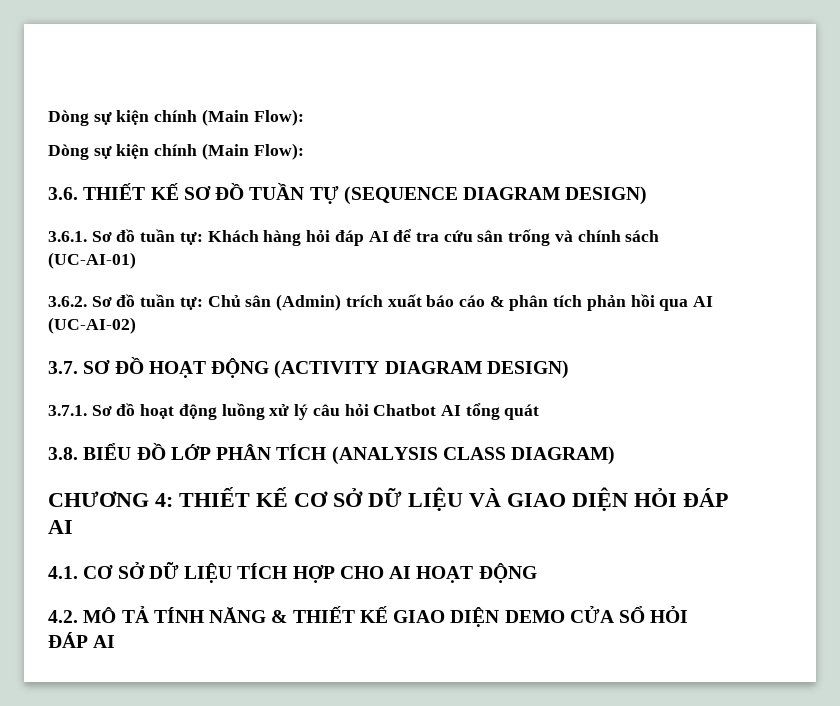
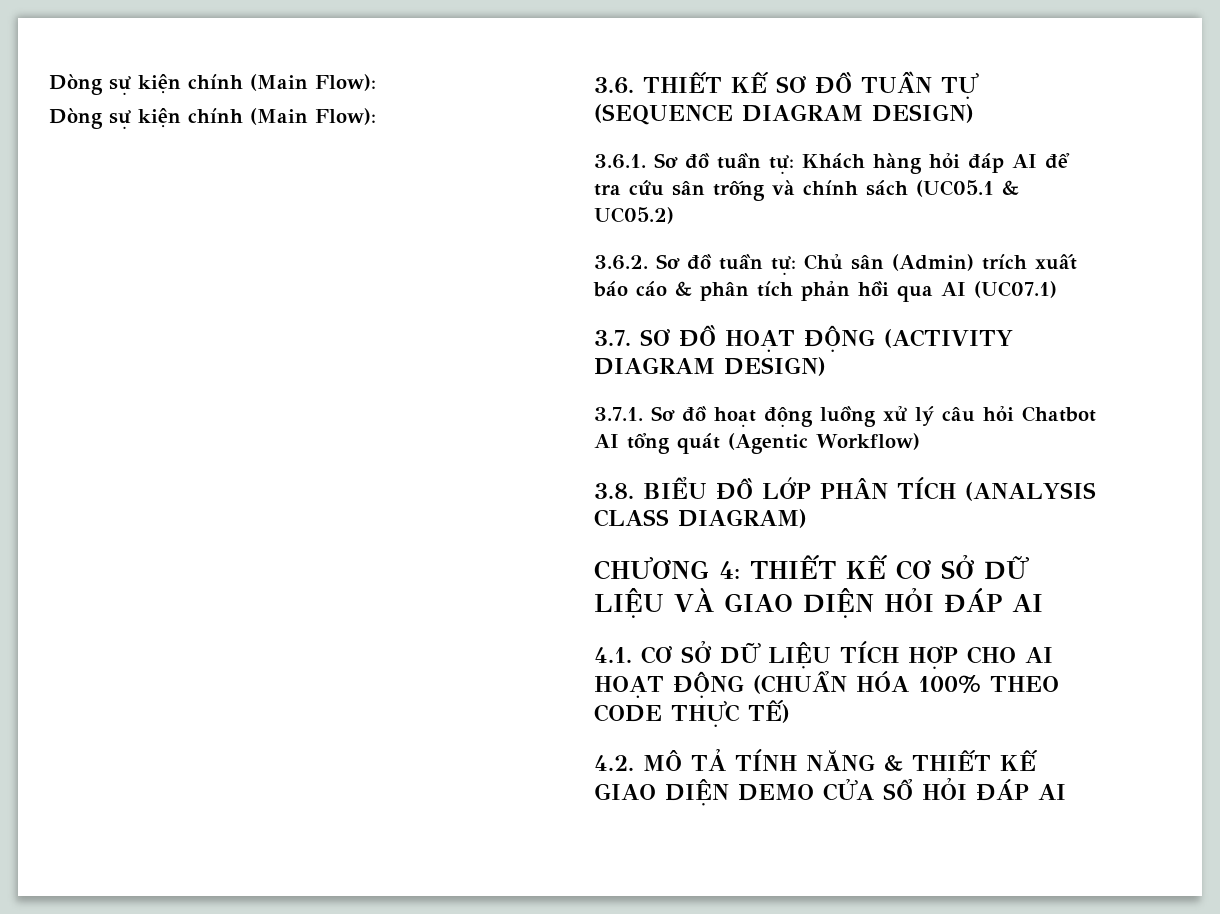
- 3.6.1. Sơ đồ tuần tự: Khách hàng hỏi đáp AI để tra cứu sân trống và chính sách (UC-AI-01)
+ 3.6.1. Sơ đồ tuần tự: Khách hàng hỏi đáp AI để tra cứu sân trống và chính sách (UC05.1 & UC05.2)
- 3.6.2. Sơ đồ tuần tự: Chủ sân (Admin) trích xuất báo cáo & phân tích phản hồi qua AI (UC-AI-02)
+ 3.6.2. Sơ đồ tuần tự: Chủ sân (Admin) trích xuất báo cáo & phân tích phản hồi qua AI (UC07.1)
- 3.7.1. Sơ đồ hoạt động luồng xử lý câu hỏi Chatbot AI tổng quát
+ 3.7.1. Sơ đồ hoạt động luồng xử lý câu hỏi Chatbot AI tổng quát (Agentic Workflow)
- 4.1. CƠ SỞ DỮ LIỆU TÍCH HỢP CHO AI HOẠT ĐỘNG
+ 4.1. CƠ SỞ DỮ LIỆU TÍCH HỢP CHO AI HOẠT ĐỘNG (CHUẨN HÓA 100% THEO CODE THỰC TẾ)

